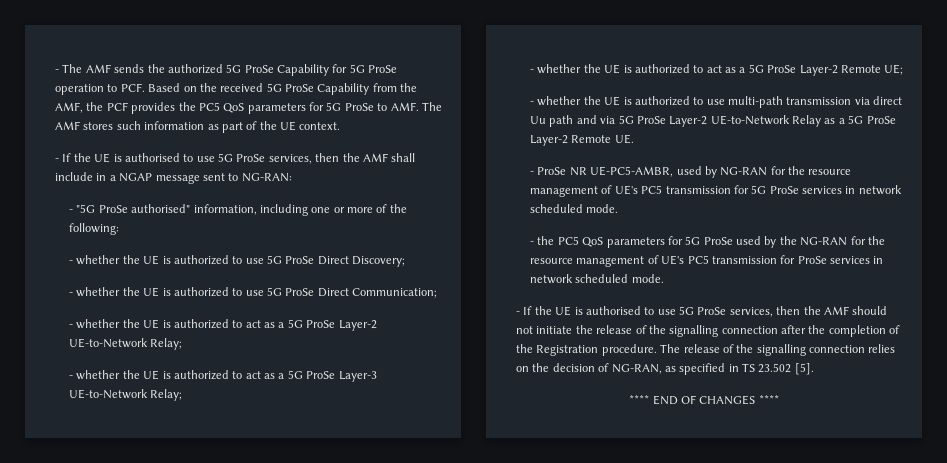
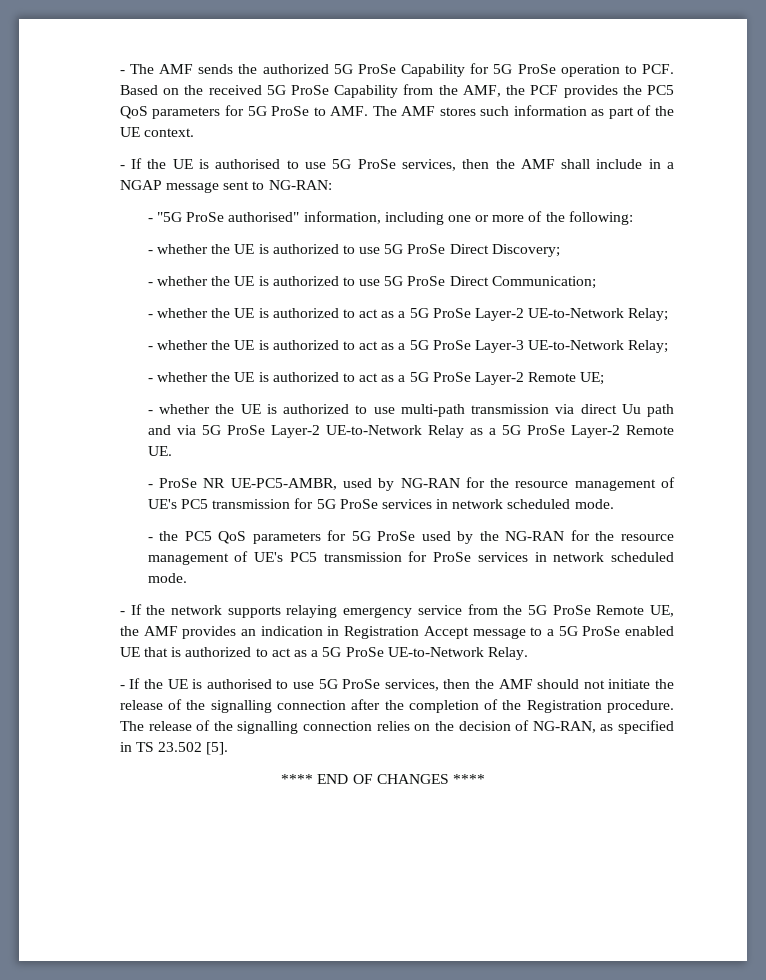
+ - If the network supports relaying emergency service from the 5G ProSe Remote UE, the AMF provides an indication in Registration Accept message to a 5G ProSe enabled UE that is authorized to act as a 5G ProSe UE-to-Network Relay.

